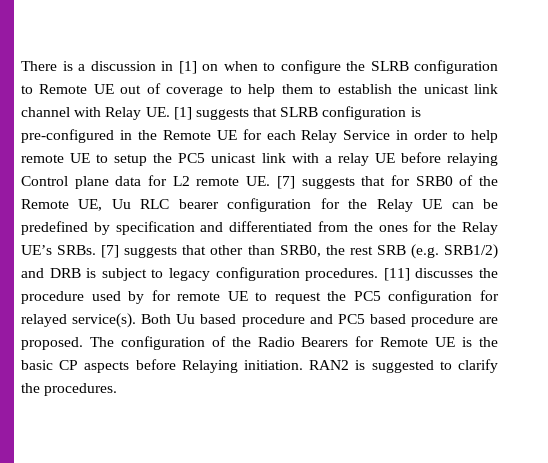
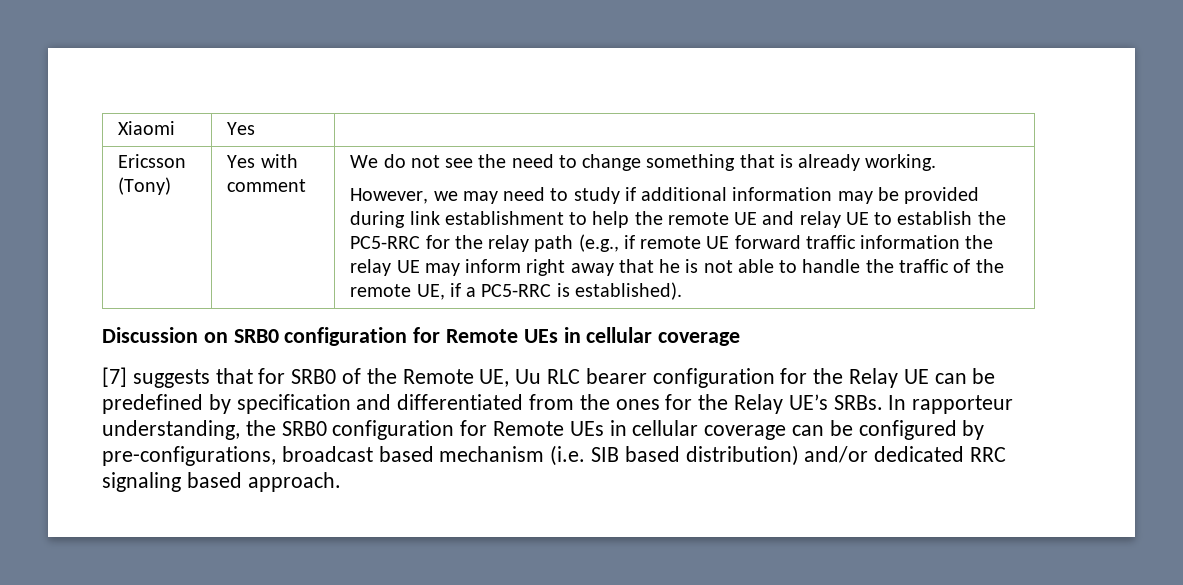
- There is a discussion in [1] on when to configure the SLRB configuration to Remote UE out of coverage to help them to establish the unicast link channel with Relay UE. [1] suggests that SLRB configuration is pre-configured in the Remote UE for each Relay Service in order to help remote UE to setup the PC5 unicast link with a relay UE before relaying Control plane data for L2 remote UE. [7] suggests that for SRB0 of the Remote UE, Uu RLC bearer configuration for the Relay UE can be predefined by specification and differentiated from the ones for the Relay UE’s SRBs.
+ Xiaomi | Yes |
+ Ericsson (Tony) | Yes with comment | We do not see the need to change something that is already working.
+ However, we may need to study if additional information may be provided during link establishment to help the remote UE and relay UE to establish the PC5-RRC for the relay path (e.g., if remote UE forward traffic information the relay UE may inform right away that he is not able to handle the traffic of the remote UE, if a PC5-RRC is established).
+ Discussion on SRB0 configuration for Remote UEs in cellular coverage
+ [7] suggests that for SRB0 of the Remote UE, Uu RLC bearer configuration for the Relay UE can be predefined by specification and differentiated from the ones for the Relay UE’s SRBs.
- [7] suggests that other than SRB0, the rest SRB (e.g. SRB1/2) and DRB is subject to legacy configuration procedures. [11] discusses the procedure used by for remote UE to request the PC5 configuration for relayed service(s). Both Uu based procedure and PC5 based procedure are proposed. The configuration of the Radio Bearers for Remote UE is the basic CP aspects before Relaying initiation. RAN2 is suggested to clarify the procedures.
+ In rapporteur understanding, the SRB0 configuration for Remote UEs in cellular coverage can be configured by pre-configurations, broadcast based mechanism (i.e. SIB based distribution) and/or dedicated RRC signaling based approach.

